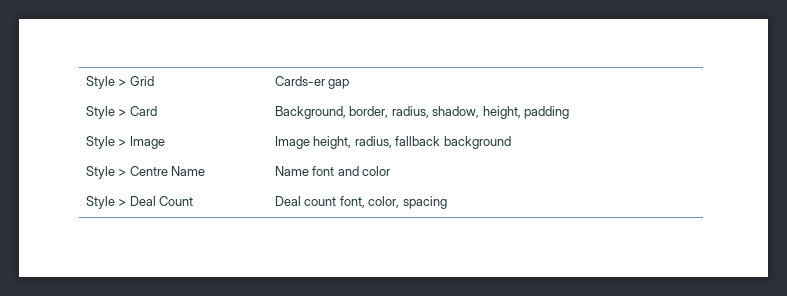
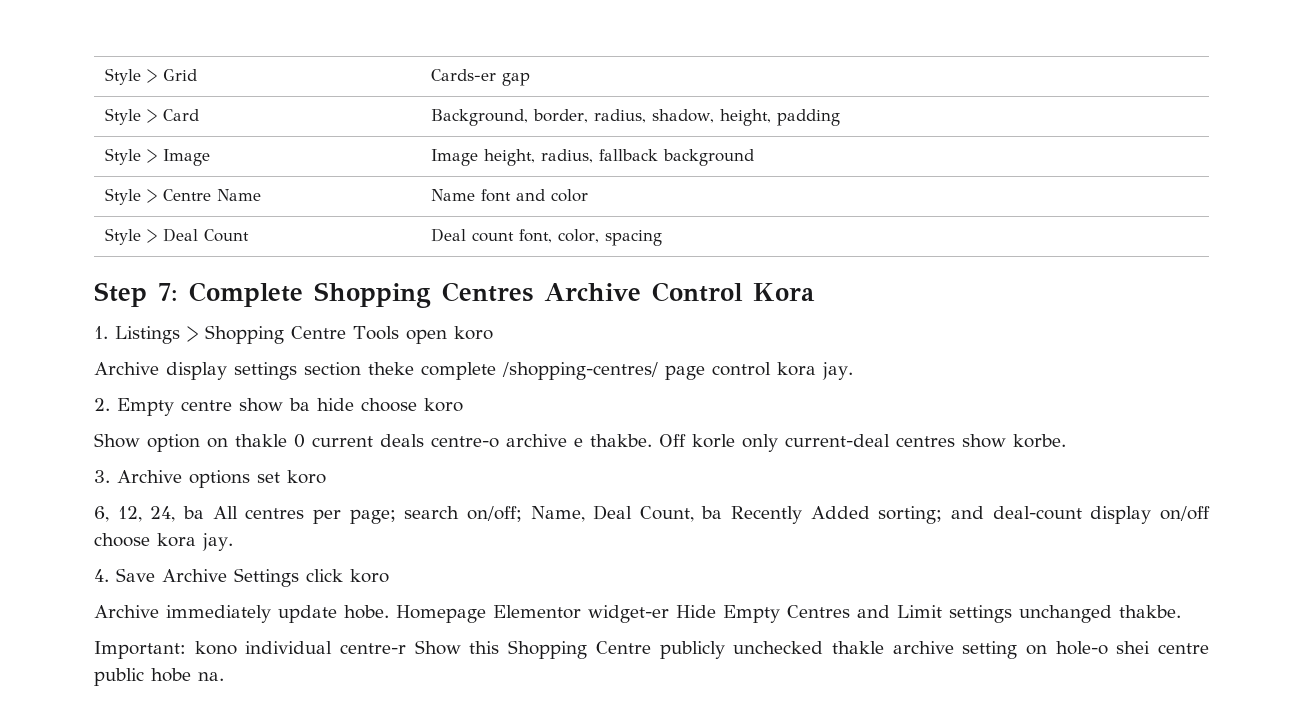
+ Step 7: Complete Shopping Centres Archive Control Kora
+ 1. Listings > Shopping Centre Tools open koro
+ Archive display settings section theke complete /shopping-centres/ page control kora jay.
+ 2. Empty centre show ba hide choose koro
+ Show option on thakle 0 current deals centre-o archive e thakbe. Off korle only current-deal centres show korbe.
+ 3. Archive options set koro
+ 6, 12, 24, ba All centres per page; search on/off; Name, Deal Count, ba Recently Added sorting; and deal-count display on/off choose kora jay.
+ 4. Save Archive Settings click koro
+ Archive immediately update hobe. Homepage Elementor widget-er Hide Empty Centres and Limit settings unchanged thakbe.
+ Important: kono individual centre-r Show this Shopping Centre publicly unchecked thakle archive setting on hole-o shei centre public hobe na.

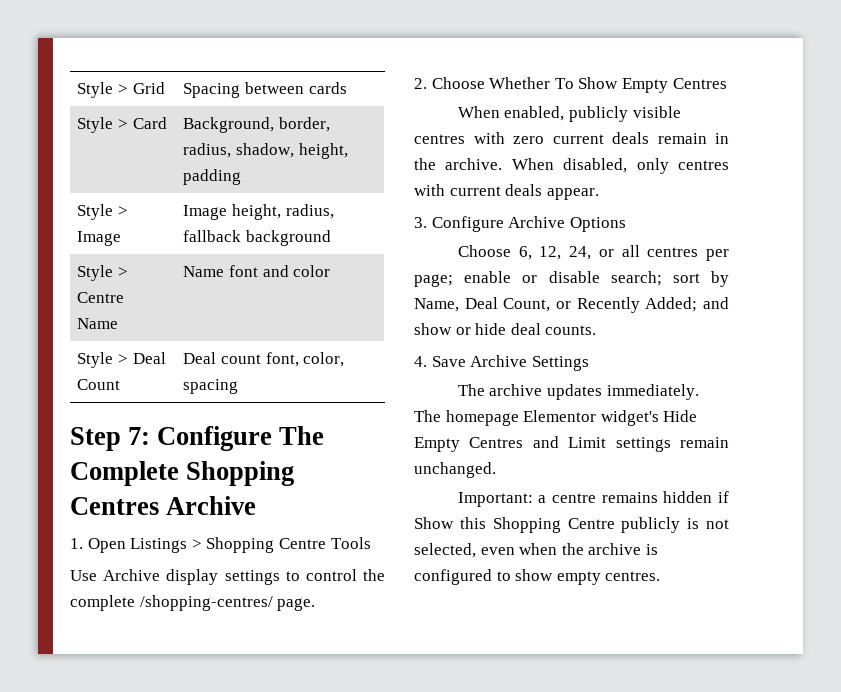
- Style > Grid | Cards-er gap
+ Style > Grid | Spacing between cards
- Step 7: Complete Shopping Centres Archive Control Kora
+ Step 7: Configure The Complete Shopping Centres Archive
- 1. Listings > Shopping Centre Tools open koro
- Archive display settings section theke complete /shopping-centres/ page control kora jay.
- 2. Empty centre show ba hide choose koro
- Show option on thakle 0 current deals centre-o archive e thakbe. Off korle only current-deal centres show korbe.
- 3. Archive options set koro
- 6, 12, 24, ba All centres per page; search on/off; Name, Deal Count, ba Recently Added sorting; and deal-count display on/off choose kora jay.
- 4. Save Archive Settings click koro
- Archive immediately update hobe. Homepage Elementor widget-er Hide Empty Centres and Limit settings unchanged thakbe.
+ 1. Open Listings > Shopping Centre Tools
+ Use Archive display settings to control the complete /shopping-centres/ page.
+ 2. Choose Whether To Show Empty Centres
+ When enabled, publicly visible centres with zero current deals remain in the archive. When disabled, only centres with current deals appear.
+ 3. Configure Archive Options
+ Choose 6, 12, 24, or all centres per page; enable or disable search; sort by Name, Deal Count, or Recently Added; and show or hide deal counts.
+ 4. Save Archive Settings
+ The archive updates immediately. The homepage Elementor widget's Hide Empty Centres and Limit settings remain unchanged.
- Important: kono individual centre-r Show this Shopping Centre publicly unchecked thakle archive setting on hole-o shei centre public hobe na.
+ Important: a centre remains hidden if Show this Shopping Centre publicly is not selected, even when the archive is configured to show empty centres.

